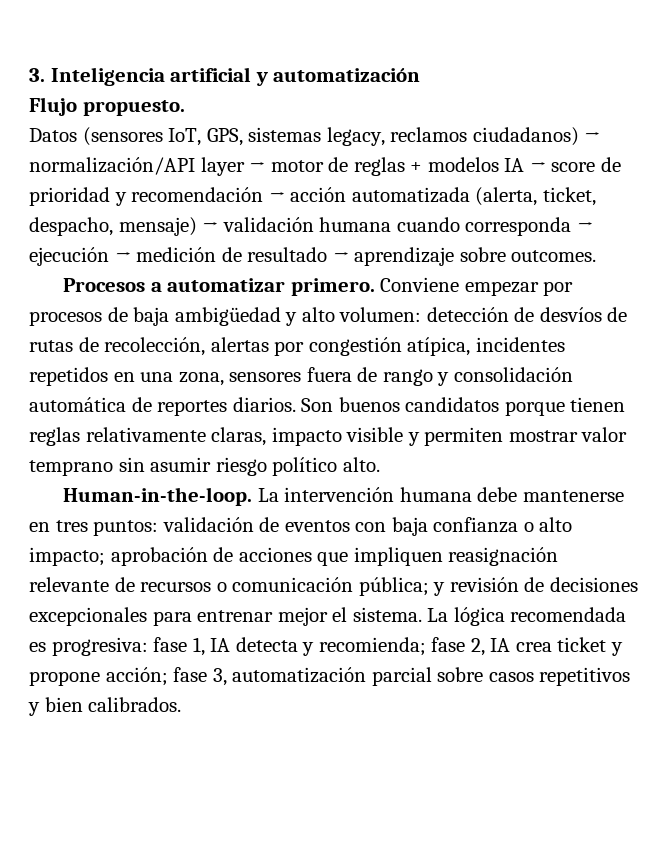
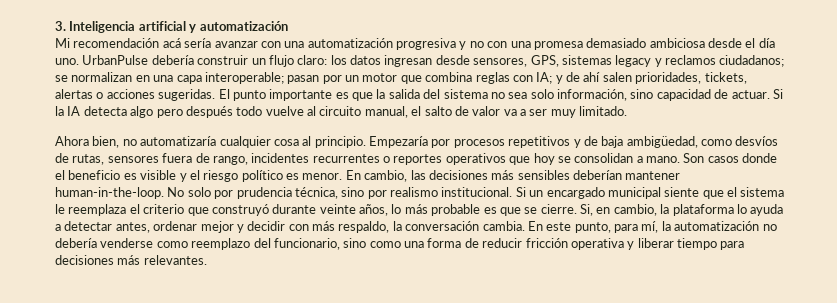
- Flujo propuesto.
- Datos (sensores IoT, GPS, sistemas legacy, reclamos ciudadanos) → normalización/API layer → motor de reglas + modelos IA → score de prioridad y recomendación → acción automatizada (alerta, ticket, despacho, mensaje) → validación humana cuando corresponda → ejecución → medición de resultado → aprendizaje sobre outcomes.
- Procesos a automatizar primero. Conviene empezar por procesos de baja ambigüedad y alto volumen: detección de desvíos de rutas de recolección, alertas por congestión atípica, incidentes repetidos en una zona, sensores fuera de rango y consolidación automática de reportes diarios. Son buenos candidatos porque tienen reglas relativamente claras, impacto visible y permiten mostrar valor temprano sin asumir riesgo político alto.
- Human-in-the-loop. La intervención humana debe mantenerse en tres puntos: validación de eventos con baja confianza o alto impacto; aprobación de acciones que impliquen reasignación relevante de recursos o comunicación pública; y revisión de decisiones excepcionales para entrenar mejor el sistema. La lógica recomendada es progresiva: fase 1, IA detecta y recomienda; fase 2, IA crea ticket y propone acción; fase 3, automatización parcial sobre casos repetitivos y bien calibrados.
+ Mi recomendación acá sería avanzar con una automatización progresiva y no con una promesa demasiado ambiciosa desde el día uno. UrbanPulse debería construir un flujo claro: los datos ingresan desde sensores, GPS, sistemas legacy y reclamos ciudadanos; se normalizan en una capa interoperable; pasan por un motor que combina reglas con IA; y de ahí salen prioridades, tickets, alertas o acciones sugeridas. El punto importante es que la salida del sistema no sea solo información, sino capacidad de actuar. Si la IA detecta algo pero después todo vuelve al circuito manual, el salto de valor va a ser muy limitado.
+ Ahora bien, no automatizaría cualquier cosa al principio. Empezaría por procesos repetitivos y de baja ambigüedad, como desvíos de rutas, sensores fuera de rango, incidentes recurrentes o reportes operativos que hoy se consolidan a mano. Son casos donde el beneficio es visible y el riesgo político es menor. En cambio, las decisiones más sensibles deberían mantener human-in-the-loop. No solo por prudencia técnica, sino por realismo institucional. Si un encargado municipal siente que el sistema le reemplaza el criterio que construyó durante veinte años, lo más probable es que se cierre. Si, en cambio, la plataforma lo ayuda a detectar antes, ordenar mejor y decidir con más respaldo, la conversación cambia. En este punto, para mí, la automatización no debería venderse como reemplazo del funcionario, sino como una forma de reducir fricción operativa y liberar tiempo para decisiones más relevantes.

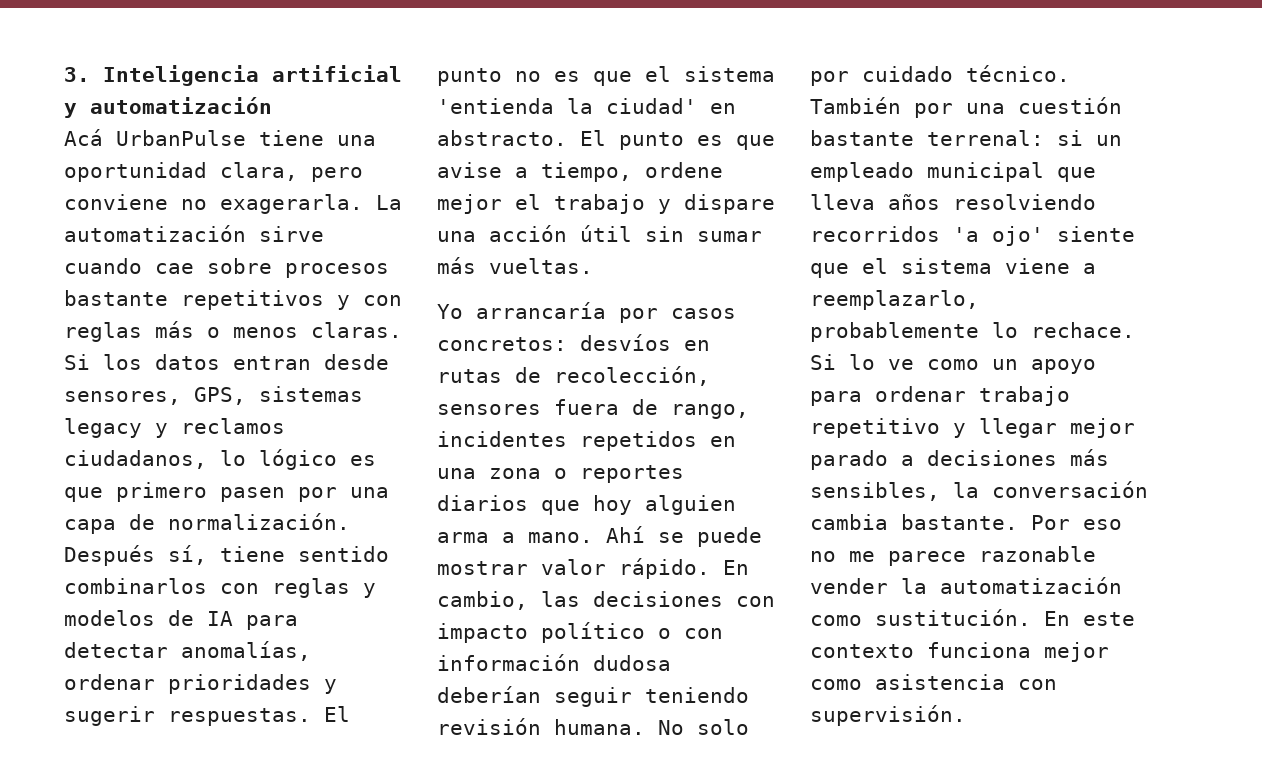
- Mi recomendación acá sería avanzar con una automatización progresiva y no con una promesa demasiado ambiciosa desde el día uno. UrbanPulse debería construir un flujo claro: los datos ingresan desde sensores, GPS, sistemas legacy y reclamos ciudadanos; se normalizan en una capa interoperable; pasan por un motor que combina reglas con IA; y de ahí salen prioridades, tickets, alertas o acciones sugeridas. El punto importante es que la salida del sistema no sea solo información, sino capacidad de actuar. Si la IA detecta algo pero después todo vuelve al circuito manual, el salto de valor va a ser muy limitado.
- Ahora bien, no automatizaría cualquier cosa al principio. Empezaría por procesos repetitivos y de baja ambigüedad, como desvíos de rutas, sensores fuera de rango, incidentes recurrentes o reportes operativos que hoy se consolidan a mano. Son casos donde el beneficio es visible y el riesgo político es menor. En cambio, las decisiones más sensibles deberían mantener human-in-the-loop. No solo por prudencia técnica, sino por realismo institucional. Si un encargado municipal siente que el sistema le reemplaza el criterio que construyó durante veinte años, lo más probable es que se cierre. Si, en cambio, la plataforma lo ayuda a detectar antes, ordenar mejor y decidir con más respaldo, la conversación cambia. En este punto, para mí, la automatización no debería venderse como reemplazo del funcionario, sino como una forma de reducir fricción operativa y liberar tiempo para decisiones más relevantes.
+ Acá UrbanPulse tiene una oportunidad clara, pero conviene no exagerarla. La automatización sirve cuando cae sobre procesos bastante repetitivos y con reglas más o menos claras. Si los datos entran desde sensores, GPS, sistemas legacy y reclamos ciudadanos, lo lógico es que primero pasen por una capa de normalización. Después sí, tiene sentido combinarlos con reglas y modelos de IA para detectar anomalías, ordenar prioridades y sugerir respuestas. El punto no es que el sistema 'entienda la ciudad' en abstracto. El punto es que avise a tiempo, ordene mejor el trabajo y dispare una acción útil sin sumar más vueltas.
+ Yo arrancaría por casos concretos: desvíos en rutas de recolección, sensores fuera de rango, incidentes repetidos en una zona o reportes diarios que hoy alguien arma a mano. Ahí se puede mostrar valor rápido. En cambio, las decisiones con impacto político o con información dudosa deberían seguir teniendo revisión humana. No solo por cuidado técnico. También por una cuestión bastante terrenal: si un empleado municipal que lleva años resolviendo recorridos 'a ojo' siente que el sistema viene a reemplazarlo, probablemente lo rechace. Si lo ve como un apoyo para ordenar trabajo repetitivo y llegar mejor parado a decisiones más sensibles, la conversación cambia bastante. Por eso no me parece razonable vender la automatización como sustitución. En este contexto funciona mejor como asistencia con supervisión.

